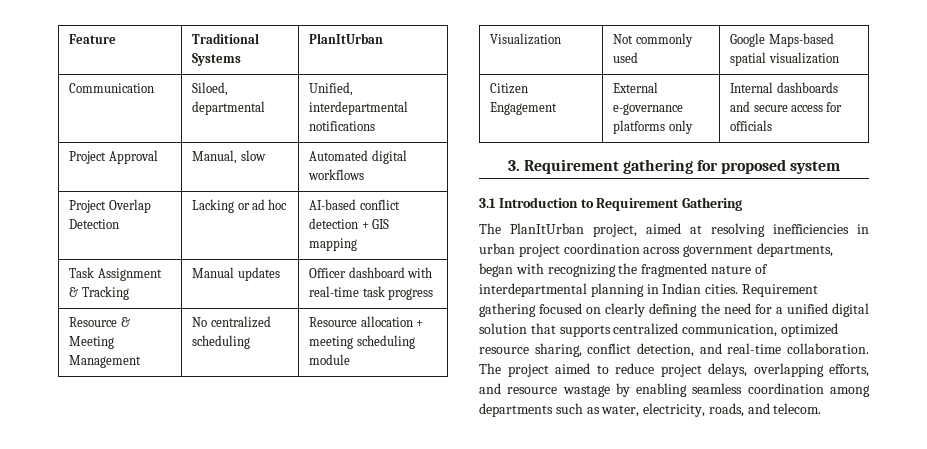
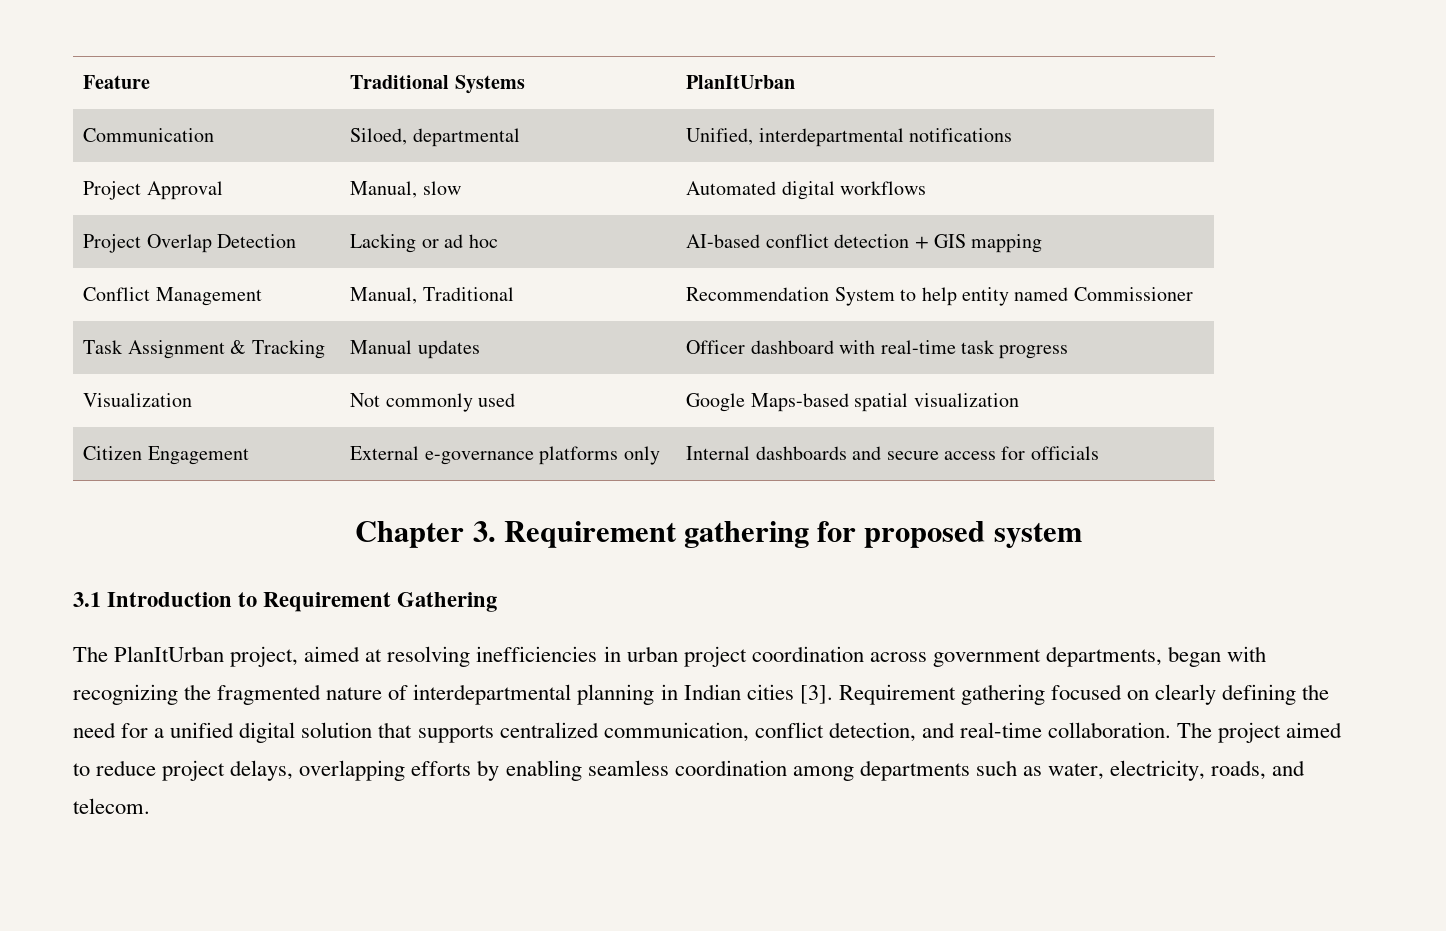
+ Conflict Management | Manual, Traditional | Recommendation System to help entity named Commissioner
- Resource & Meeting Management | No centralized scheduling | Resource allocation + meeting scheduling module
- 3. Requirement gathering for proposed system
+ Chapter 3. Requirement gathering for proposed system
- The PlanItUrban project, aimed at resolving inefficiencies in urban project coordination across government departments, began with recognizing the fragmented nature of interdepartmental planning in Indian cities.
+ The PlanItUrban project, aimed at resolving inefficiencies in urban project coordination across government departments, began with recognizing the fragmented nature of interdepartmental planning in Indian cities [3].
- Requirement gathering focused on clearly defining the need for a unified digital solution that supports centralized communication, optimized resource sharing, conflict detection, and real-time collaboration.
+ Requirement gathering focused on clearly defining the need for a unified digital solution that supports centralized communication, conflict detection, and real-time collaboration.
- The project aimed to reduce project delays, overlapping efforts, and resource wastage by enabling seamless coordination among departments such as water, electricity, roads, and telecom.
+ The project aimed to reduce project delays, overlapping efforts by enabling seamless coordination among departments such as water, electricity, roads, and telecom.

